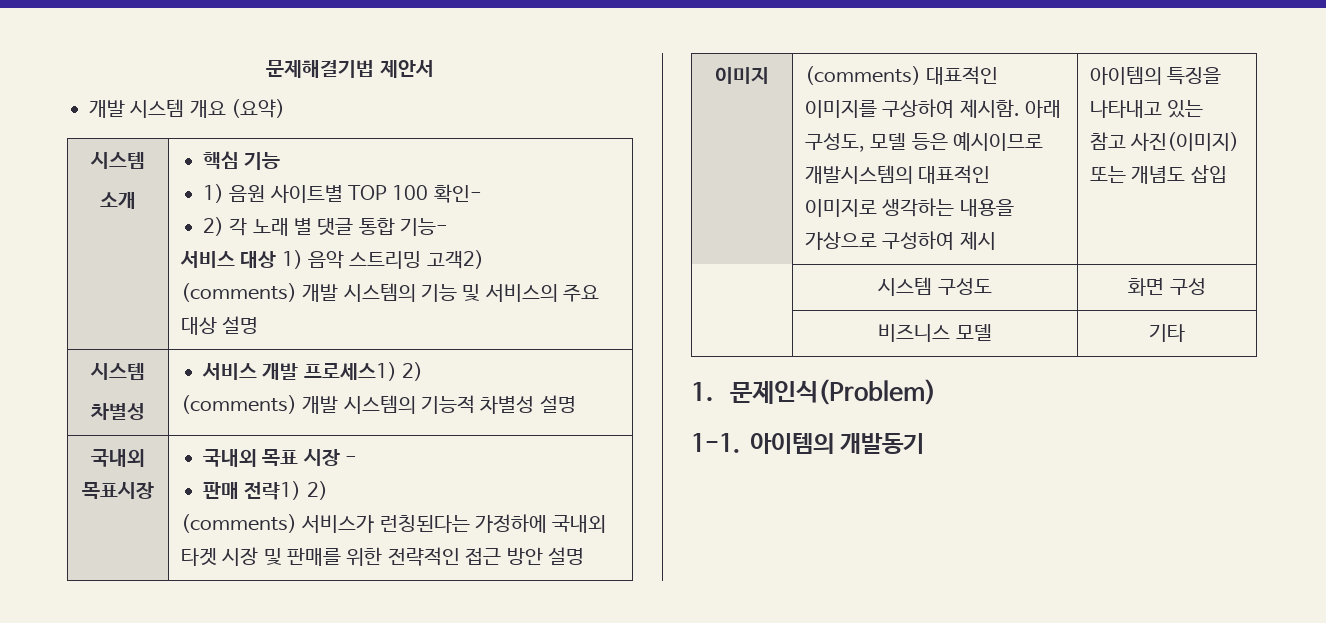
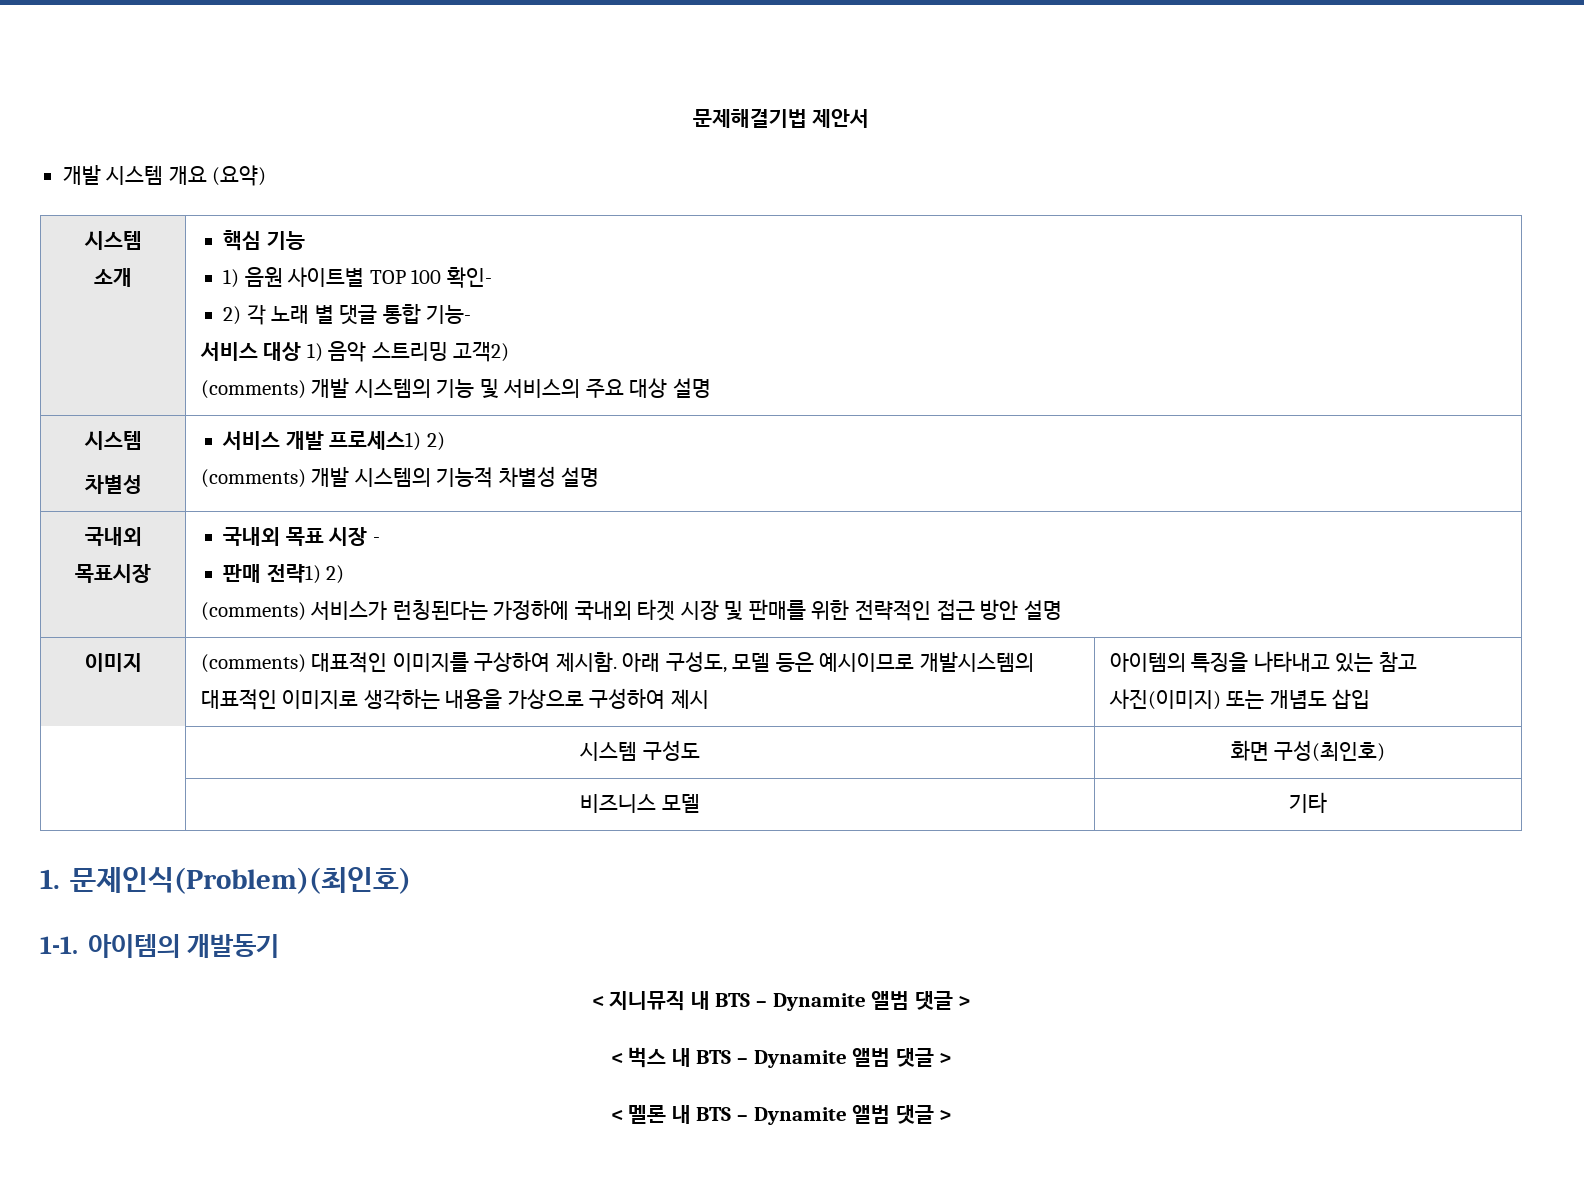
- | 시스템 구성도 | 화면 구성
+ | 시스템 구성도 | 화면 구성(최인호)
- 1. 문제인식(Problem)
+ 1. 문제인식(Problem)(최인호)
+ < 지니뮤직 내 BTS – Dynamite 앨범 댓글 >
+ < 벅스 내 BTS – Dynamite 앨범 댓글 >
+ < 멜론 내 BTS – Dynamite 앨범 댓글 >

